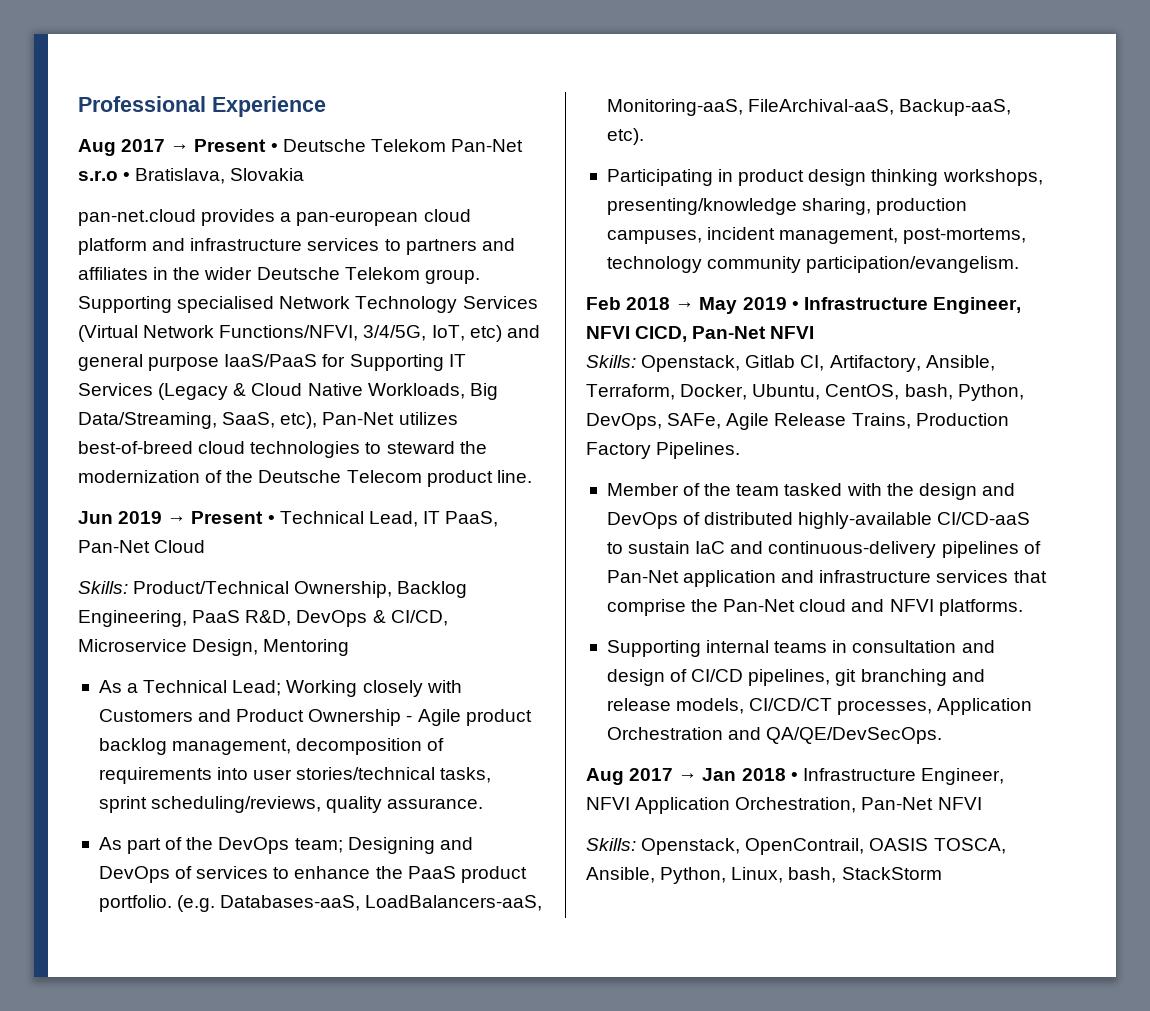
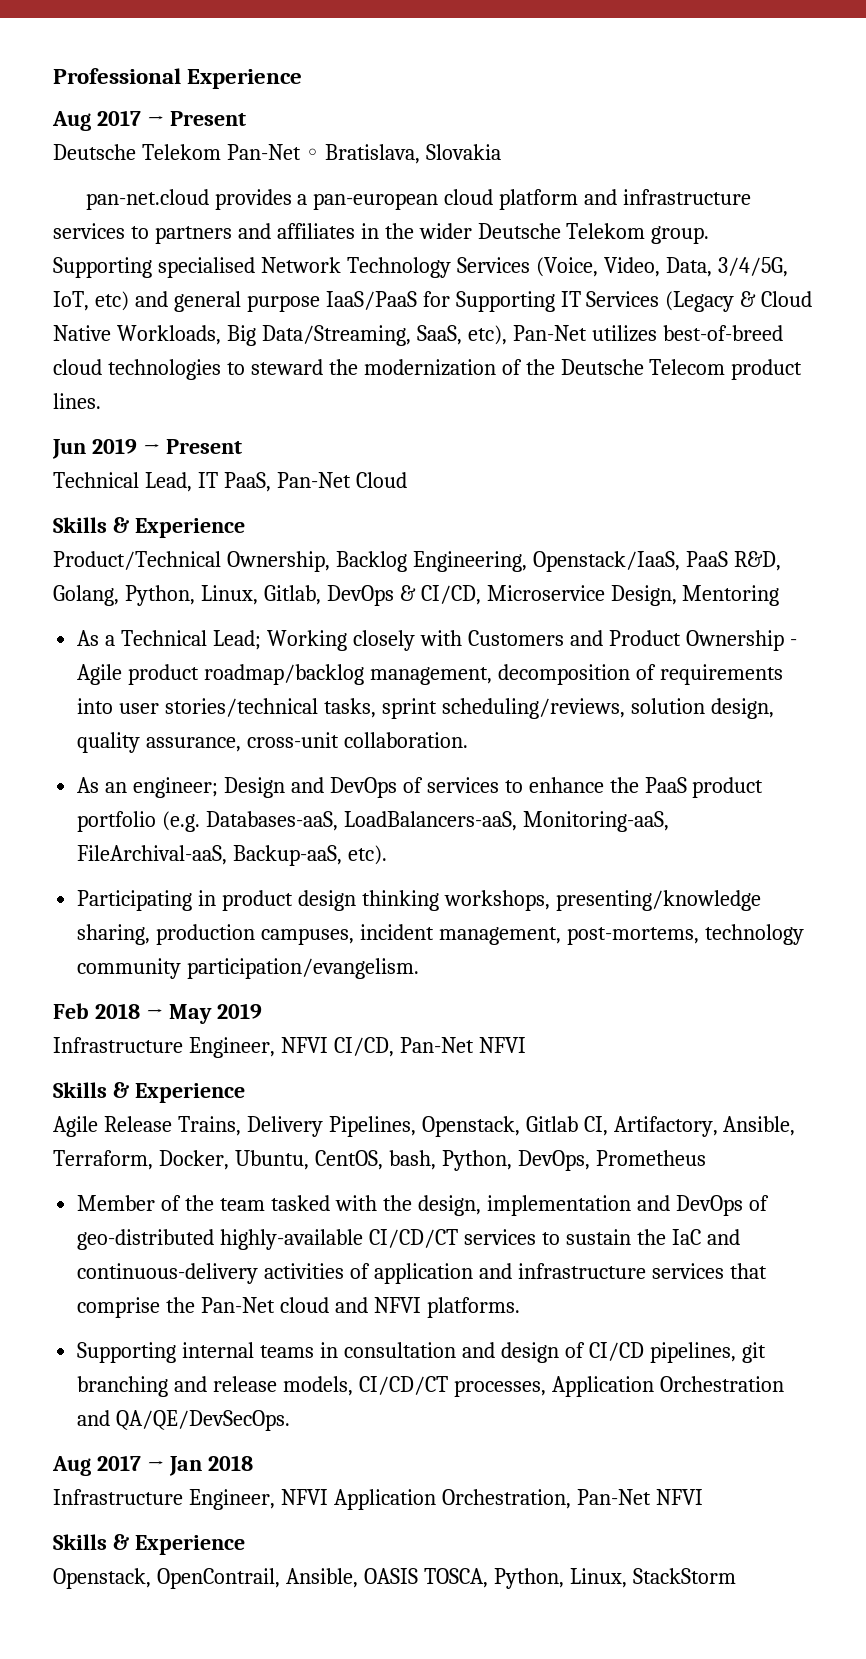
- Aug 2017 → Present • Deutsche Telekom Pan-Net s.r.o • Bratislava, Slovakia
+ Aug 2017 → Present
+ Deutsche Telekom Pan-Net ◦ Bratislava, Slovakia
- Supporting specialised Network Technology Services (Virtual Network Functions/NFVI, 3/4/5G, IoT, etc) and general purpose IaaS/PaaS for Supporting IT Services (Legacy & Cloud Native Workloads, Big Data/Streaming, SaaS, etc), Pan-Net utilizes best-of-breed cloud technologies to steward the modernization of the Deutsche Telecom product line.
+ Supporting specialised Network Technology Services (Voice, Video, Data, 3/4/5G, IoT, etc) and general purpose IaaS/PaaS for Supporting IT Services (Legacy & Cloud Native Workloads, Big Data/Streaming, SaaS, etc), Pan-Net utilizes best-of-breed cloud technologies to steward the modernization of the Deutsche Telecom product lines.
- Jun 2019 → Present • Technical Lead, IT PaaS, Pan-Net Cloud
- Skills: Product/Technical Ownership, Backlog Engineering, PaaS R&D, DevOps & CI/CD, Microservice Design, Mentoring
+ Jun 2019 → Present
+ Technical Lead, IT PaaS, Pan-Net Cloud
+ Skills & Experience
+ Product/Technical Ownership, Backlog Engineering, Openstack/IaaS, PaaS R&D, Golang, Python, Linux, Gitlab, DevOps & CI/CD, Microservice Design, Mentoring
- As a Technical Lead; Working closely with Customers and Product Ownership - Agile product backlog management, decomposition of requirements into user stories/technical tasks, sprint scheduling/reviews, quality assurance.
- As part of the DevOps team; Designing and DevOps of services to enhance the PaaS product portfolio. (e.g. Databases-aaS, LoadBalancers-aaS, Monitoring-aaS, FileArchival-aaS, Backup-aaS, etc).
+ As a Technical Lead; Working closely with Customers and Product Ownership - Agile product roadmap/backlog management, decomposition of requirements into user stories/technical tasks, sprint scheduling/reviews, solution design, quality assurance, cross-unit collaboration.
+ As an engineer; Design and DevOps of services to enhance the PaaS product portfolio (e.g. Databases-aaS, LoadBalancers-aaS, Monitoring-aaS, FileArchival-aaS, Backup-aaS, etc).
- Feb 2018 → May 2019 • Infrastructure Engineer, NFVI CICD, Pan-Net NFVI
- Skills: Openstack, Gitlab CI, Artifactory, Ansible, Terraform, Docker, Ubuntu, CentOS, bash, Python, DevOps, SAFe, Agile Release Trains, Production Factory Pipelines.
+ Feb 2018 → May 2019
+ Infrastructure Engineer, NFVI CI/CD, Pan-Net NFVI
+ Skills & Experience
+ Agile Release Trains, Delivery Pipelines, Openstack, Gitlab CI, Artifactory, Ansible, Terraform, Docker, Ubuntu, CentOS, bash, Python, DevOps, Prometheus
- Member of the team tasked with the design and DevOps of distributed highly-available CI/CD-aaS to sustain IaC and continuous-delivery pipelines of Pan-Net application and infrastructure services that comprise the Pan-Net cloud and NFVI platforms.
+ Member of the team tasked with the design, implementation and DevOps of geo-distributed highly-available CI/CD/CT services to sustain the IaC and continuous-delivery activities of application and infrastructure services that comprise the Pan-Net cloud and NFVI platforms.
- Aug 2017 → Jan 2018 • Infrastructure Engineer, NFVI Application Orchestration, Pan-Net NFVI
- Skills: Openstack, OpenContrail, OASIS TOSCA, Ansible, Python, Linux, bash, StackStorm
+ Aug 2017 → Jan 2018
+ Infrastructure Engineer, NFVI Application Orchestration, Pan-Net NFVI
+ Skills & Experience
+ Openstack, OpenContrail, Ansible, OASIS TOSCA, Python, Linux, StackStorm

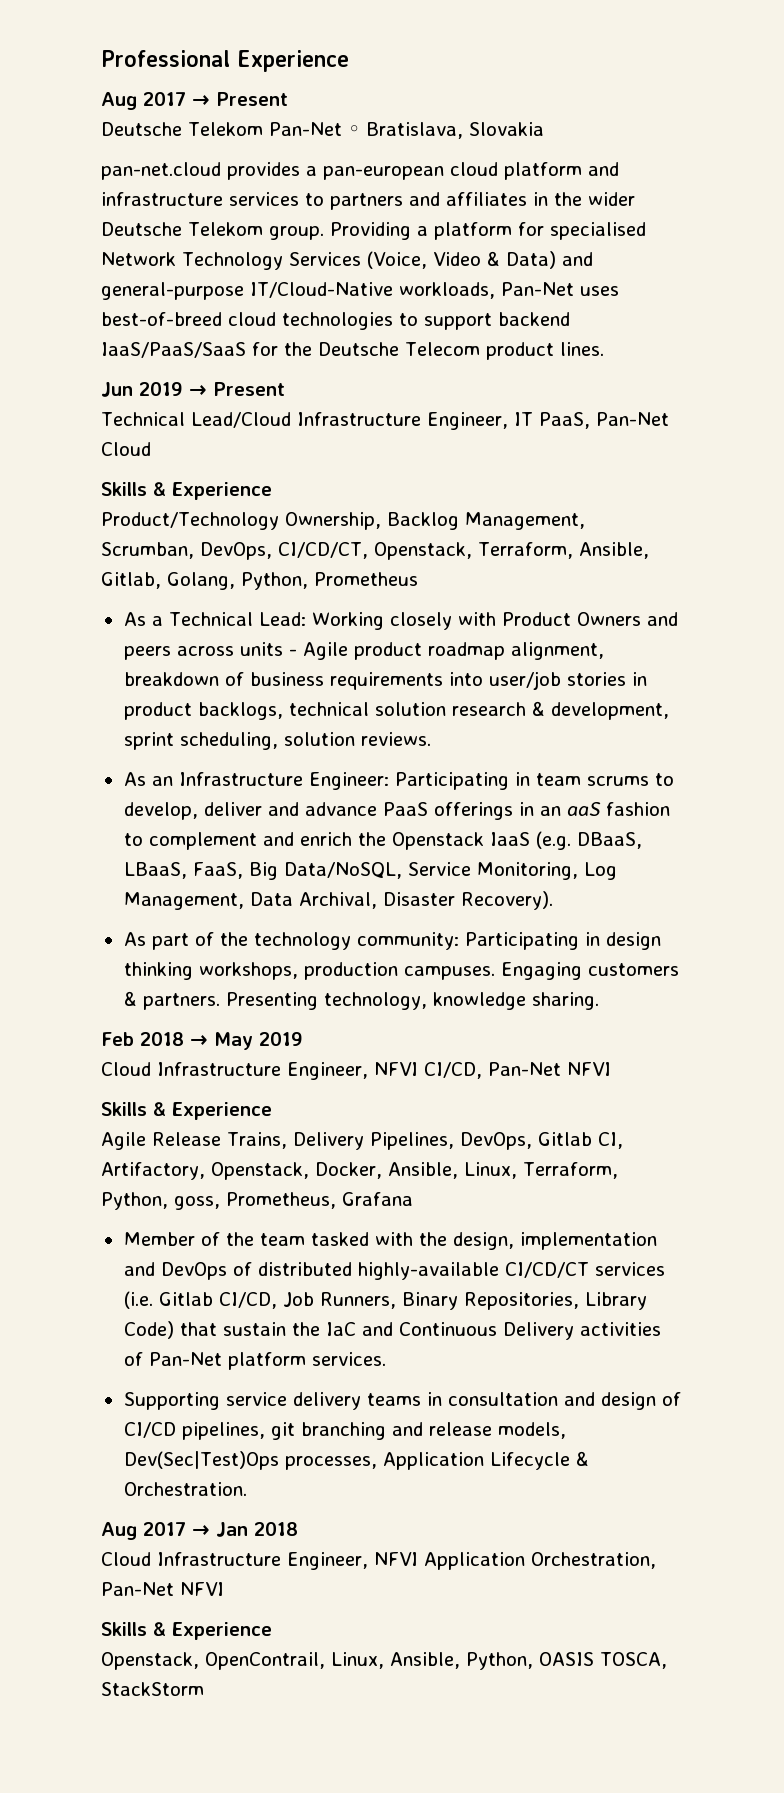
- Supporting specialised Network Technology Services (Voice, Video, Data, 3/4/5G, IoT, etc) and general purpose IaaS/PaaS for Supporting IT Services (Legacy & Cloud Native Workloads, Big Data/Streaming, SaaS, etc), Pan-Net utilizes best-of-breed cloud technologies to steward the modernization of the Deutsche Telecom product lines.
+ Providing a platform for specialised Network Technology Services (Voice, Video & Data) and general-purpose IT/Cloud-Native workloads, Pan-Net uses best-of-breed cloud technologies to support backend IaaS/PaaS/SaaS for the Deutsche Telecom product lines.
- Technical Lead, IT PaaS, Pan-Net Cloud
+ Technical Lead/Cloud Infrastructure Engineer, IT PaaS, Pan-Net Cloud
- Product/Technical Ownership, Backlog Engineering, Openstack/IaaS, PaaS R&D, Golang, Python, Linux, Gitlab, DevOps & CI/CD, Microservice Design, Mentoring
+ Product/Technology Ownership, Backlog Management, Scrumban, DevOps, CI/CD/CT, Openstack, Terraform, Ansible, Gitlab, Golang, Python, Prometheus
- As a Technical Lead; Working closely with Customers and Product Ownership - Agile product roadmap/backlog management, decomposition of requirements into user stories/technical tasks, sprint scheduling/reviews, solution design, quality assurance, cross-unit collaboration.
- As an engineer; Design and DevOps of services to enhance the PaaS product portfolio (e.g. Databases-aaS, LoadBalancers-aaS, Monitoring-aaS, FileArchival-aaS, Backup-aaS, etc).
- Participating in product design thinking workshops, presenting/knowledge sharing, production campuses, incident management, post-mortems, technology community participation/evangelism.
+ As a Technical Lead: Working closely with Product Owners and peers across units - Agile product roadmap alignment, breakdown of business requirements into user/job stories in product backlogs, technical solution research & development, sprint scheduling, solution reviews.
+ As an Infrastructure Engineer: Participating in team scrums to develop, deliver and advance PaaS offerings in an aaS fashion to complement and enrich the Openstack IaaS (e.g. DBaaS, LBaaS, FaaS, Big Data/NoSQL, Service Monitoring, Log Management, Data Archival, Disaster Recovery).
+ As part of the technology community: Participating in design thinking workshops, production campuses. Engaging customers & partners. Presenting technology, knowledge sharing.
- Infrastructure Engineer, NFVI CI/CD, Pan-Net NFVI
+ Cloud Infrastructure Engineer, NFVI CI/CD, Pan-Net NFVI
- Agile Release Trains, Delivery Pipelines, Openstack, Gitlab CI, Artifactory, Ansible, Terraform, Docker, Ubuntu, CentOS, bash, Python, DevOps, Prometheus
+ Agile Release Trains, Delivery Pipelines, DevOps, Gitlab CI, Artifactory, Openstack, Docker, Ansible, Linux, Terraform, Python, goss, Prometheus, Grafana
- Member of the team tasked with the design, implementation and DevOps of geo-distributed highly-available CI/CD/CT services to sustain the IaC and continuous-delivery activities of application and infrastructure services that comprise the Pan-Net cloud and NFVI platforms.
- Supporting internal teams in consultation and design of CI/CD pipelines, git branching and release models, CI/CD/CT processes, Application Orchestration and QA/QE/DevSecOps.
+ Member of the team tasked with the design, implementation and DevOps of distributed highly-available CI/CD/CT services (i.e. Gitlab CI/CD, Job Runners, Binary Repositories, Library Code) that sustain the IaC and Continuous Delivery activities of Pan-Net platform services.
+ Supporting service delivery teams in consultation and design of CI/CD pipelines, git branching and release models, Dev(Sec|Test)Ops processes, Application Lifecycle & Orchestration.
- Infrastructure Engineer, NFVI Application Orchestration, Pan-Net NFVI
+ Cloud Infrastructure Engineer, NFVI Application Orchestration, Pan-Net NFVI
- Openstack, OpenContrail, Ansible, OASIS TOSCA, Python, Linux, StackStorm
+ Openstack, OpenContrail, Linux, Ansible, Python, OASIS TOSCA, StackStorm

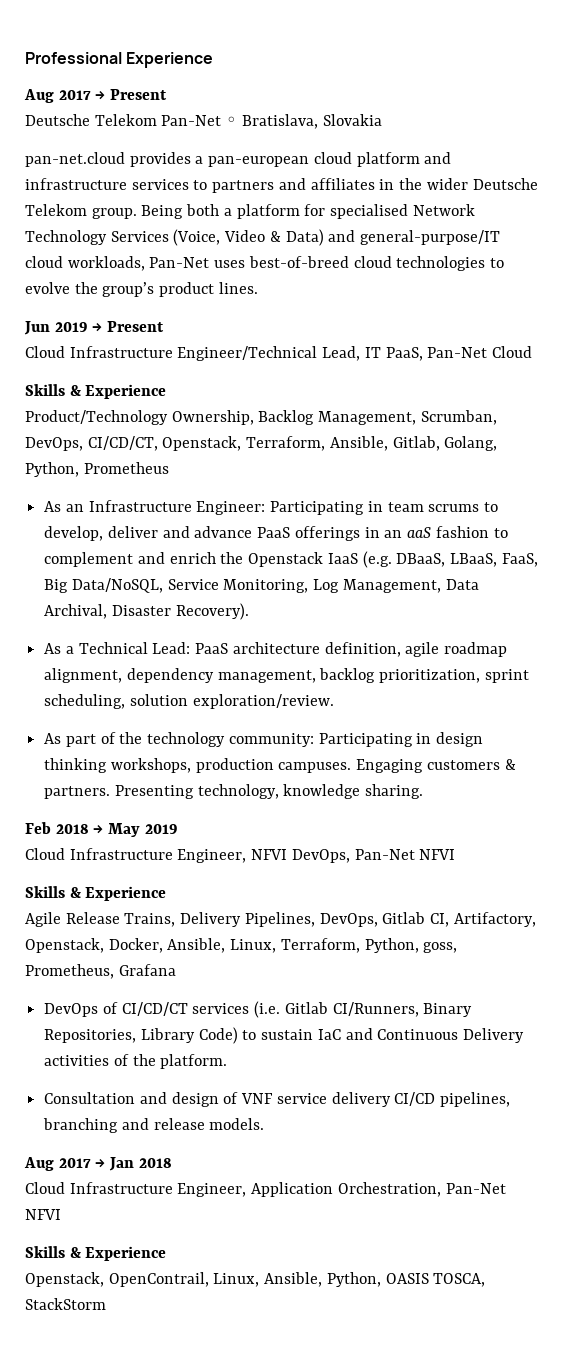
- Providing a platform for specialised Network Technology Services (Voice, Video & Data) and general-purpose IT/Cloud-Native workloads, Pan-Net uses best-of-breed cloud technologies to support backend IaaS/PaaS/SaaS for the Deutsche Telecom product lines.
+ Being both a platform for specialised Network Technology Services (Voice, Video & Data) and general-purpose/IT cloud workloads, Pan-Net uses best-of-breed cloud technologies to evolve the group’s product lines.
- Technical Lead/Cloud Infrastructure Engineer, IT PaaS, Pan-Net Cloud
+ Cloud Infrastructure Engineer/Technical Lead, IT PaaS, Pan-Net Cloud
- As a Technical Lead: Working closely with Product Owners and peers across units - Agile product roadmap alignment, breakdown of business requirements into user/job stories in product backlogs, technical solution research & development, sprint scheduling, solution reviews.
+ As a Technical Lead: PaaS architecture definition, agile roadmap alignment, dependency management, backlog prioritization, sprint scheduling, solution exploration/review.
- Cloud Infrastructure Engineer, NFVI CI/CD, Pan-Net NFVI
+ Cloud Infrastructure Engineer, NFVI DevOps, Pan-Net NFVI
- Member of the team tasked with the design, implementation and DevOps of distributed highly-available CI/CD/CT services (i.e. Gitlab CI/CD, Job Runners, Binary Repositories, Library Code) that sustain the IaC and Continuous Delivery activities of Pan-Net platform services.
- Supporting service delivery teams in consultation and design of CI/CD pipelines, git branching and release models, Dev(Sec|Test)Ops processes, Application Lifecycle & Orchestration.
+ DevOps of CI/CD/CT services (i.e. Gitlab CI/Runners, Binary Repositories, Library Code) to sustain IaC and Continuous Delivery activities of the platform.
+ Consultation and design of VNF service delivery CI/CD pipelines, branching and release models.
- Cloud Infrastructure Engineer, NFVI Application Orchestration, Pan-Net NFVI
+ Cloud Infrastructure Engineer, Application Orchestration, Pan-Net NFVI

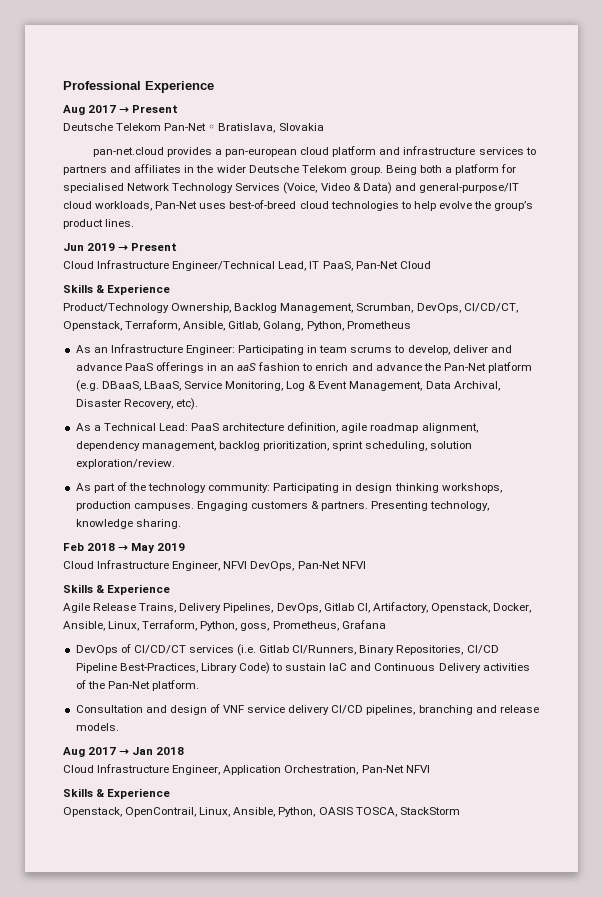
- Being both a platform for specialised Network Technology Services (Voice, Video & Data) and general-purpose/IT cloud workloads, Pan-Net uses best-of-breed cloud technologies to evolve the group’s product lines.
+ Being both a platform for specialised Network Technology Services (Voice, Video & Data) and general-purpose/IT cloud workloads, Pan-Net uses best-of-breed cloud technologies to help evolve the group’s product lines.
- As an Infrastructure Engineer: Participating in team scrums to develop, deliver and advance PaaS offerings in an aaS fashion to complement and enrich the Openstack IaaS (e.g. DBaaS, LBaaS, FaaS, Big Data/NoSQL, Service Monitoring, Log Management, Data Archival, Disaster Recovery).
+ As an Infrastructure Engineer: Participating in team scrums to develop, deliver and advance PaaS offerings in an aaS fashion to enrich and advance the Pan-Net platform (e.g. DBaaS, LBaaS, Service Monitoring, Log & Event Management, Data Archival, Disaster Recovery, etc).
- DevOps of CI/CD/CT services (i.e. Gitlab CI/Runners, Binary Repositories, Library Code) to sustain IaC and Continuous Delivery activities of the platform.
+ DevOps of CI/CD/CT services (i.e. Gitlab CI/Runners, Binary Repositories, CI/CD Pipeline Best-Practices, Library Code) to sustain IaC and Continuous Delivery activities of the Pan-Net platform.

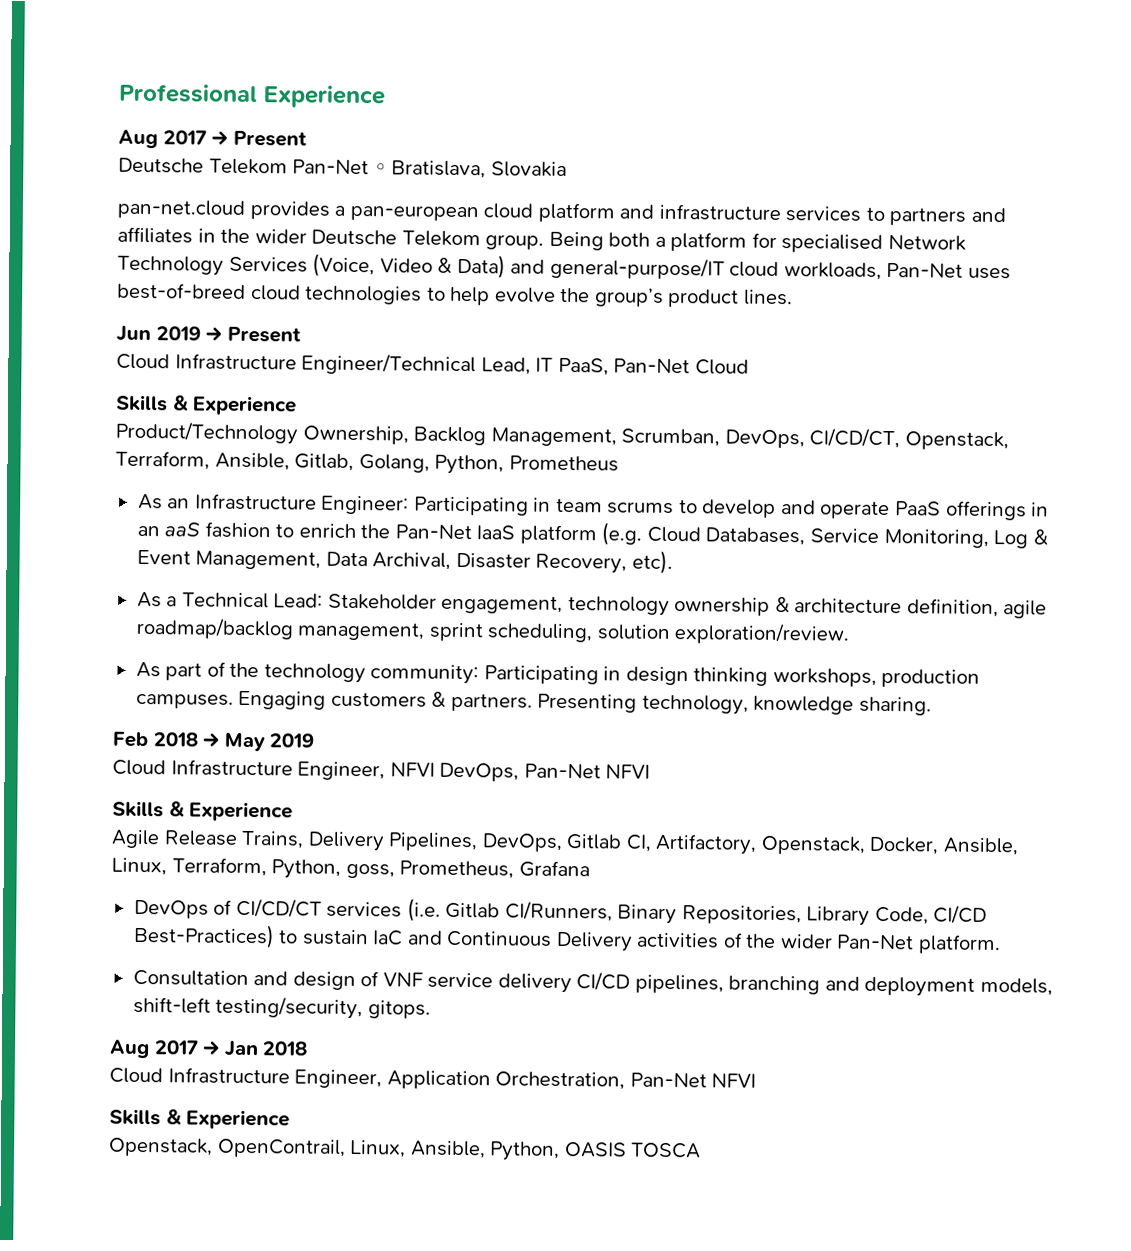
- As an Infrastructure Engineer: Participating in team scrums to develop, deliver and advance PaaS offerings in an aaS fashion to enrich and advance the Pan-Net platform (e.g. DBaaS, LBaaS, Service Monitoring, Log & Event Management, Data Archival, Disaster Recovery, etc).
+ As an Infrastructure Engineer: Participating in team scrums to develop and operate PaaS offerings in an aaS fashion to enrich the Pan-Net IaaS platform (e.g. Cloud Databases, Service Monitoring, Log & Event Management, Data Archival, Disaster Recovery, etc).
- As a Technical Lead: PaaS architecture definition, agile roadmap alignment, dependency management, backlog prioritization, sprint scheduling, solution exploration/review.
+ As a Technical Lead: Stakeholder engagement, technology ownership & architecture definition, agile roadmap/backlog management, sprint scheduling, solution exploration/review.
- DevOps of CI/CD/CT services (i.e. Gitlab CI/Runners, Binary Repositories, CI/CD Pipeline Best-Practices, Library Code) to sustain IaC and Continuous Delivery activities of the Pan-Net platform.
+ DevOps of CI/CD/CT services (i.e. Gitlab CI/Runners, Binary Repositories, Library Code, CI/CD Best-Practices) to sustain IaC and Continuous Delivery activities of the wider Pan-Net platform.
- Consultation and design of VNF service delivery CI/CD pipelines, branching and release models.
+ Consultation and design of VNF service delivery CI/CD pipelines, branching and deployment models, shift-left testing/security, gitops.
- Openstack, OpenContrail, Linux, Ansible, Python, OASIS TOSCA, StackStorm
+ Openstack, OpenContrail, Linux, Ansible, Python, OASIS TOSCA

